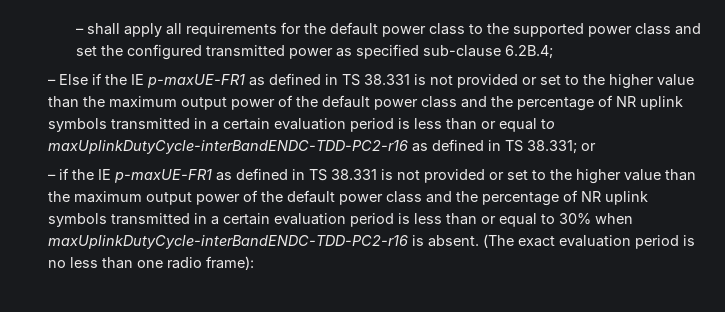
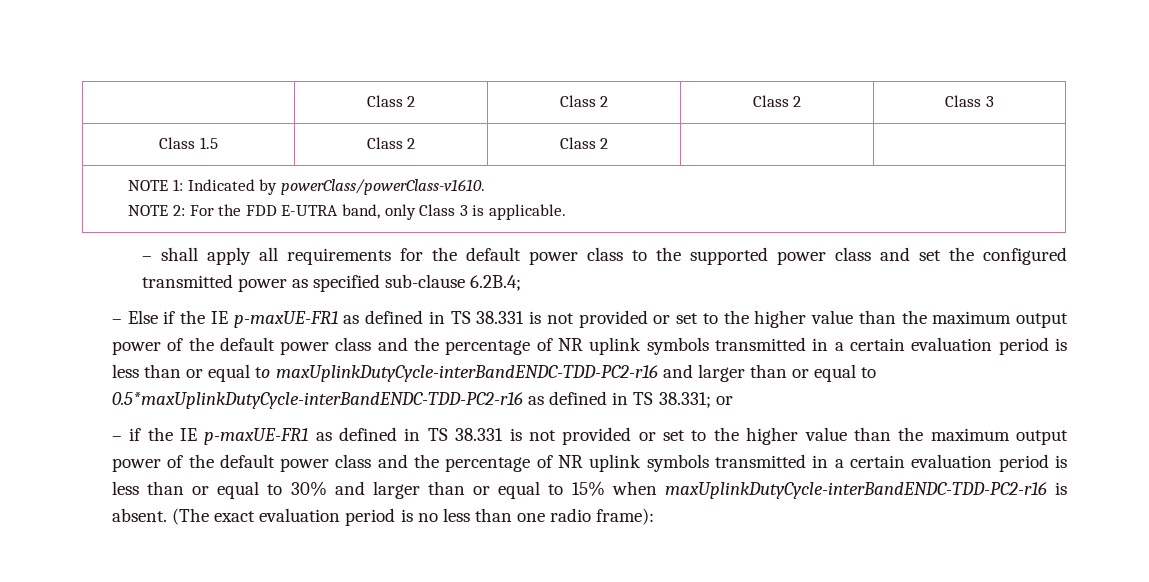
+ | Class 2 | Class 2 | Class 2 | Class 3
+ Class 1.5 | Class 2 | Class 2 | |
+ NOTE 1: Indicated by powerClass/powerClass-v1610.
+ NOTE 2: For the FDD E-UTRA band, only Class 3 is applicable.
- – Else if the IE p-maxUE-FR1 as defined in TS 38.331 is not provided or set to the higher value than the maximum output power of the default power class and the percentage of NR uplink symbols transmitted in a certain evaluation period is less than or equal to maxUplinkDutyCycle-interBandENDC-TDD-PC2-r16 as defined in TS 38.331; or
+ – Else if the IE p-maxUE-FR1 as defined in TS 38.331 is not provided or set to the higher value than the maximum output power of the default power class and the percentage of NR uplink symbols transmitted in a certain evaluation period is less than or equal to maxUplinkDutyCycle-interBandENDC-TDD-PC2-r16 and larger than or equal to 0.5*maxUplinkDutyCycle-interBandENDC-TDD-PC2-r16 as defined in TS 38.331; or
- – if the IE p-maxUE-FR1 as defined in TS 38.331 is not provided or set to the higher value than the maximum output power of the default power class and the percentage of NR uplink symbols transmitted in a certain evaluation period is less than or equal to 30% when maxUplinkDutyCycle-interBandENDC-TDD-PC2-r16 is absent.
+ – if the IE p-maxUE-FR1 as defined in TS 38.331 is not provided or set to the higher value than the maximum output power of the default power class and the percentage of NR uplink symbols transmitted in a certain evaluation period is less than or equal to 30% and larger than or equal to 15% when maxUplinkDutyCycle-interBandENDC-TDD-PC2-r16 is absent.

